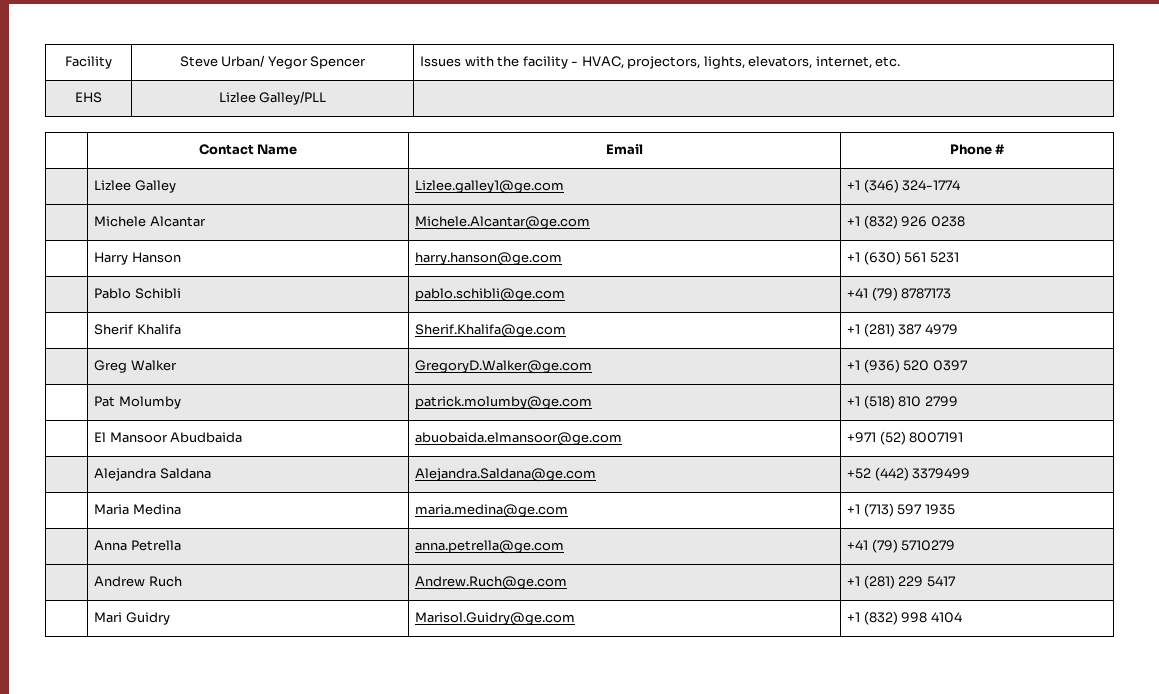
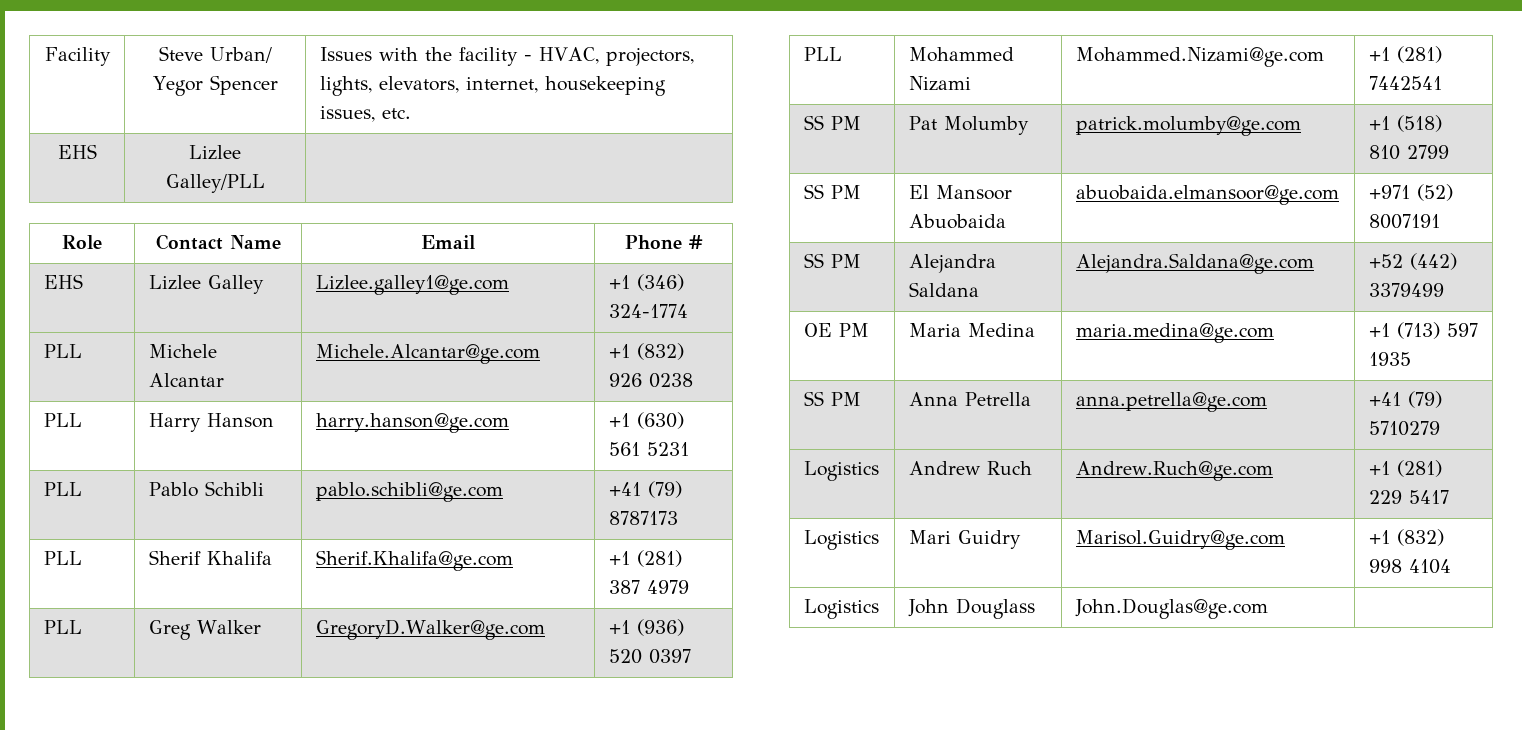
- Facility | Steve Urban/ Yegor Spencer | Issues with the facility - HVAC, projectors, lights, elevators, internet, etc.
+ Facility | Steve Urban/ Yegor Spencer | Issues with the facility - HVAC, projectors, lights, elevators, internet, housekeeping issues, etc.
- | Contact Name | Email | Phone #
+ Role | Contact Name | Email | Phone #
- | Lizlee Galley | Lizlee.galley1@ge.com | +1 (346) 324-1774
+ EHS | Lizlee Galley | Lizlee.galley1@ge.com | +1 (346) 324-1774
- | Michele Alcantar | Michele.Alcantar@ge.com | +1 (832) 926 0238
+ PLL | Michele Alcantar | Michele.Alcantar@ge.com | +1 (832) 926 0238
- | Harry Hanson | harry.hanson@ge.com | +1 (630) 561 5231
+ PLL | Harry Hanson | harry.hanson@ge.com | +1 (630) 561 5231
- | Pablo Schibli | pablo.schibli@ge.com | +41 (79) 8787173
+ PLL | Pablo Schibli | pablo.schibli@ge.com | +41 (79) 8787173
- | Sherif Khalifa | Sherif.Khalifa@ge.com | +1 (281) 387 4979
+ PLL | Sherif Khalifa | Sherif.Khalifa@ge.com | +1 (281) 387 4979
- | Greg Walker | GregoryD.Walker@ge.com | +1 (936) 520 0397
+ PLL | Greg Walker | GregoryD.Walker@ge.com | +1 (936) 520 0397
- | Pat Molumby | patrick.molumby@ge.com | +1 (518) 810 2799
+ PLL | Mohammed Nizami | Mohammed.Nizami@ge.com | +1 (281) 7442541
+ SS PM | Pat Molumby | patrick.molumby@ge.com | +1 (518) 810 2799
- | El Mansoor Abudbaida | abuobaida.elmansoor@ge.com | +971 (52) 8007191
+ SS PM | El Mansoor Abuobaida | abuobaida.elmansoor@ge.com | +971 (52) 8007191
- | Alejandra Saldana | Alejandra.Saldana@ge.com | +52 (442) 3379499
+ SS PM | Alejandra Saldana | Alejandra.Saldana@ge.com | +52 (442) 3379499
- | Maria Medina | maria.medina@ge.com | +1 (713) 597 1935
+ OE PM | Maria Medina | maria.medina@ge.com | +1 (713) 597 1935
- | Anna Petrella | anna.petrella@ge.com | +41 (79) 5710279
+ SS PM | Anna Petrella | anna.petrella@ge.com | +41 (79) 5710279
- | Andrew Ruch | Andrew.Ruch@ge.com | +1 (281) 229 5417
+ Logistics | Andrew Ruch | Andrew.Ruch@ge.com | +1 (281) 229 5417
- | Mari Guidry | Marisol.Guidry@ge.com | +1 (832) 998 4104
+ Logistics | Mari Guidry | Marisol.Guidry@ge.com | +1 (832) 998 4104
+ Logistics | John Douglass | John.Douglas@ge.com |

